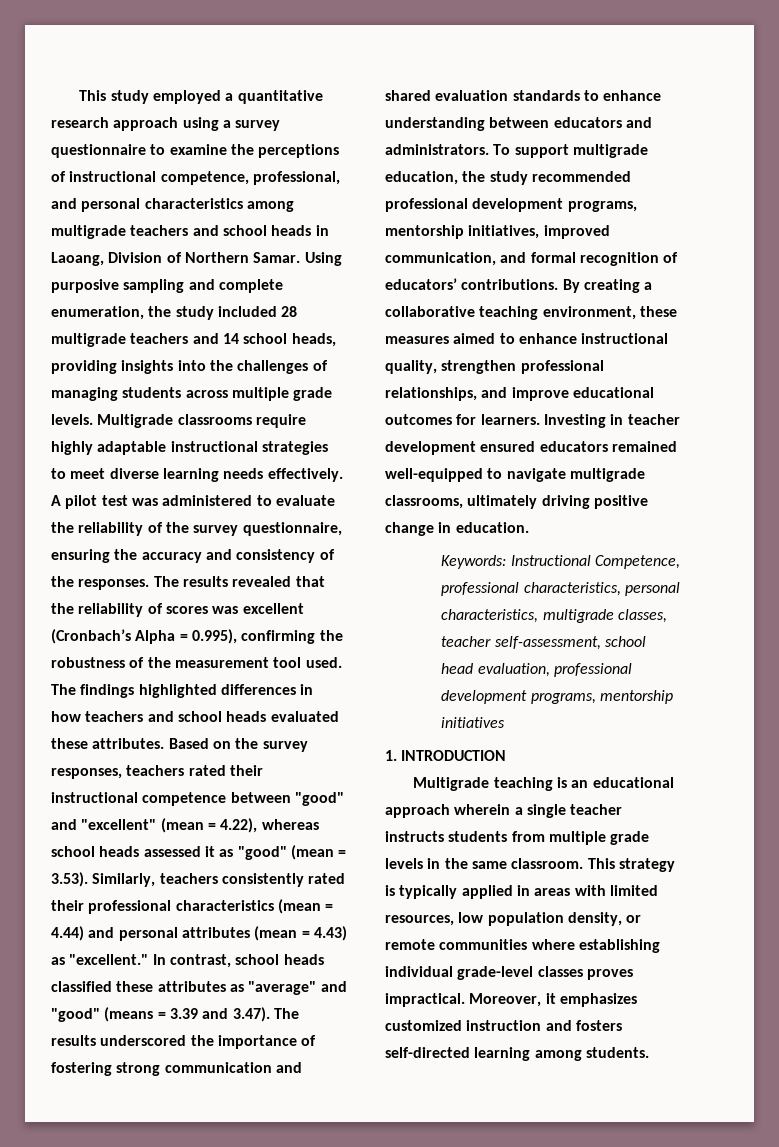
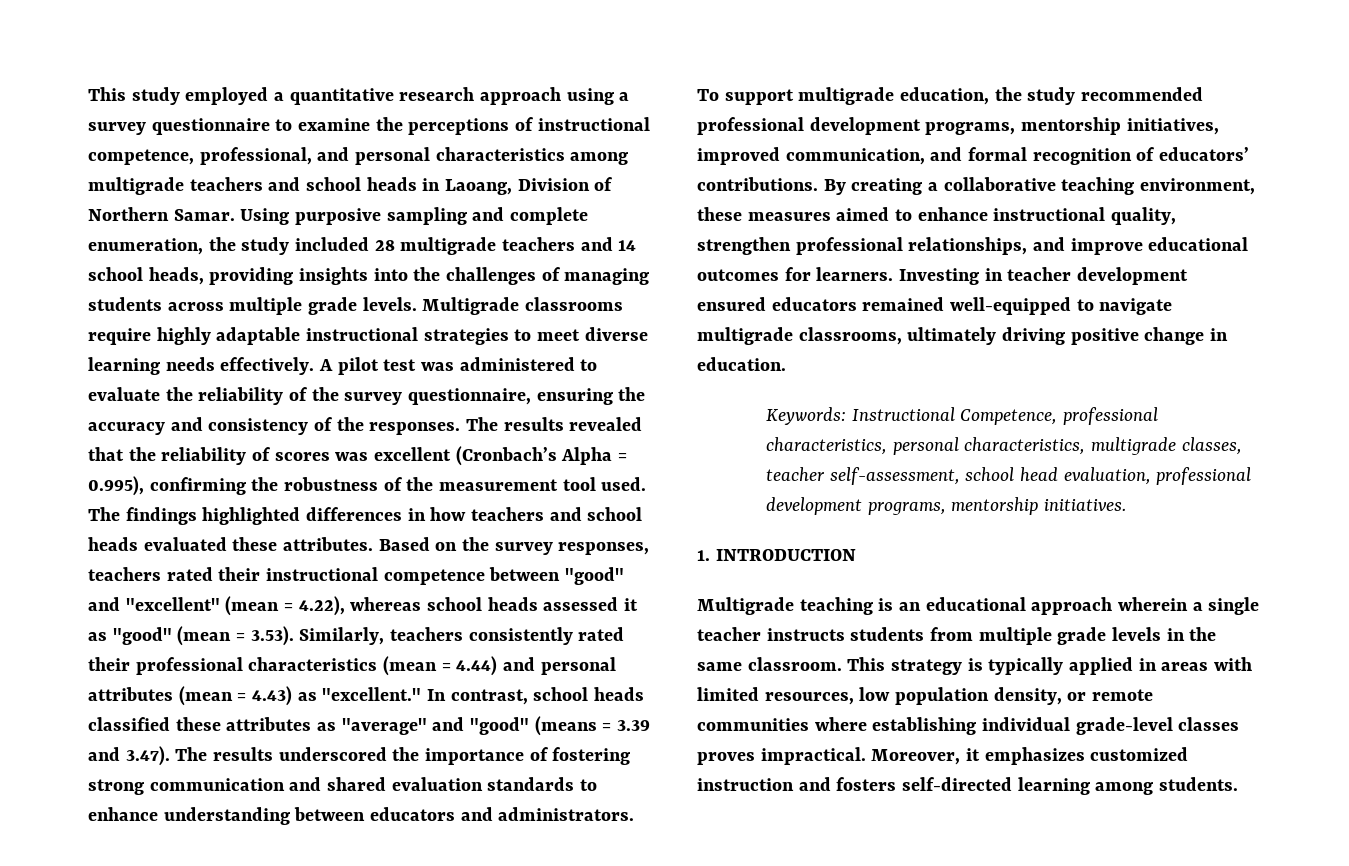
- Keywords: Instructional Competence, professional characteristics, personal characteristics, multigrade classes, teacher self-assessment, school head evaluation, professional development programs, mentorship initiatives
+ Keywords: Instructional Competence, professional characteristics, personal characteristics, multigrade classes, teacher self-assessment, school head evaluation, professional development programs, mentorship initiatives.

